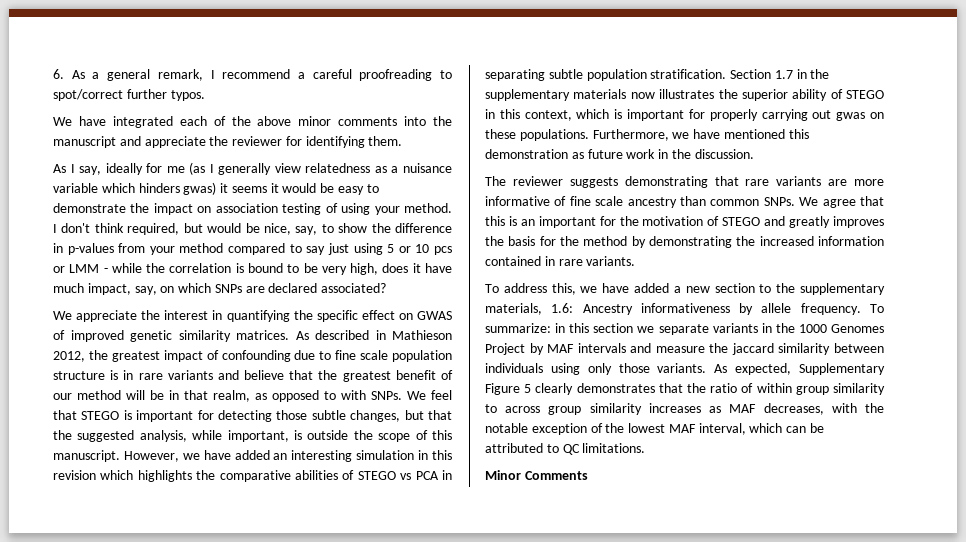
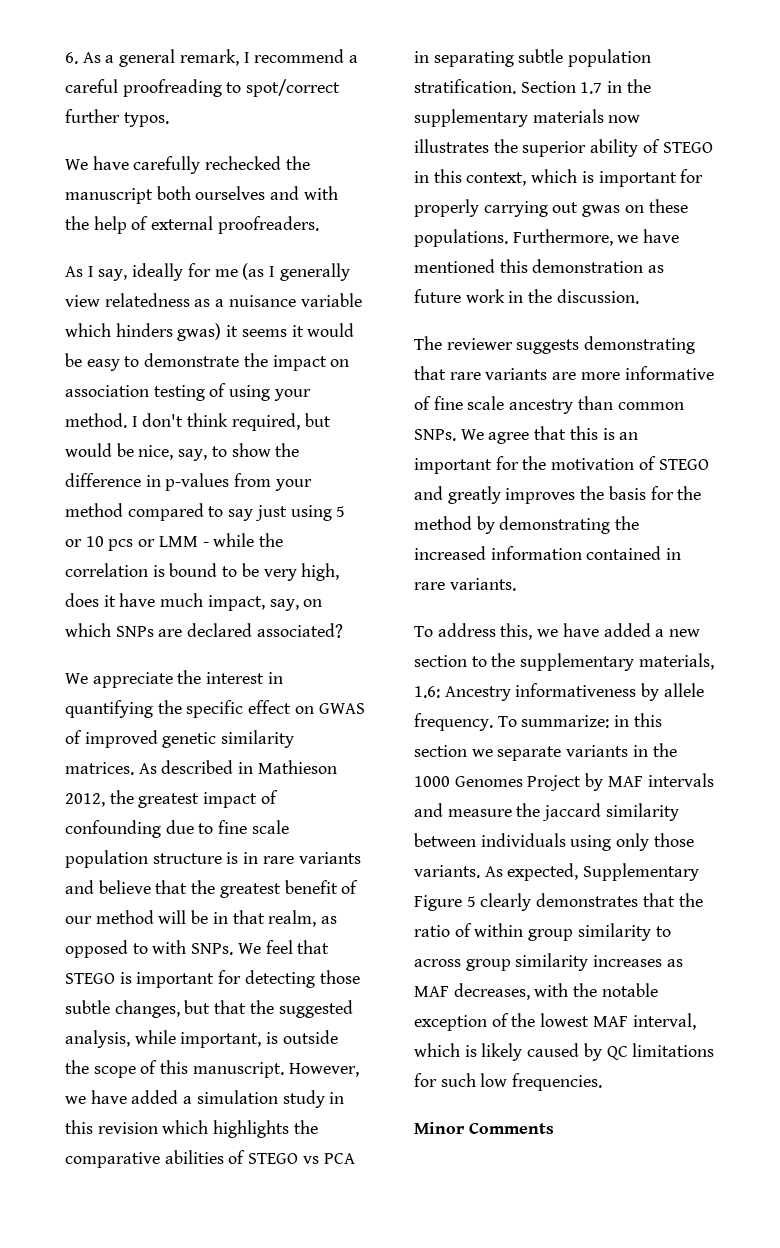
- We have integrated each of the above minor comments into the manuscript and appreciate the reviewer for identifying them.
+ We have carefully rechecked the manuscript both ourselves and with the help of external proofreaders.
- However, we have added an interesting simulation in this revision which highlights the comparative abilities of STEGO vs PCA in separating subtle population stratification.
+ However, we have added a simulation study in this revision which highlights the comparative abilities of STEGO vs PCA in separating subtle population stratification.
- As expected, Supplementary Figure 5 clearly demonstrates that the ratio of within group similarity to across group similarity increases as MAF decreases, with the notable exception of the lowest MAF interval, which can be attributed to QC limitations.
+ As expected, Supplementary Figure 5 clearly demonstrates that the ratio of within group similarity to across group similarity increases as MAF decreases, with the notable exception of the lowest MAF interval, which is likely caused by QC limitations for such low frequencies.

